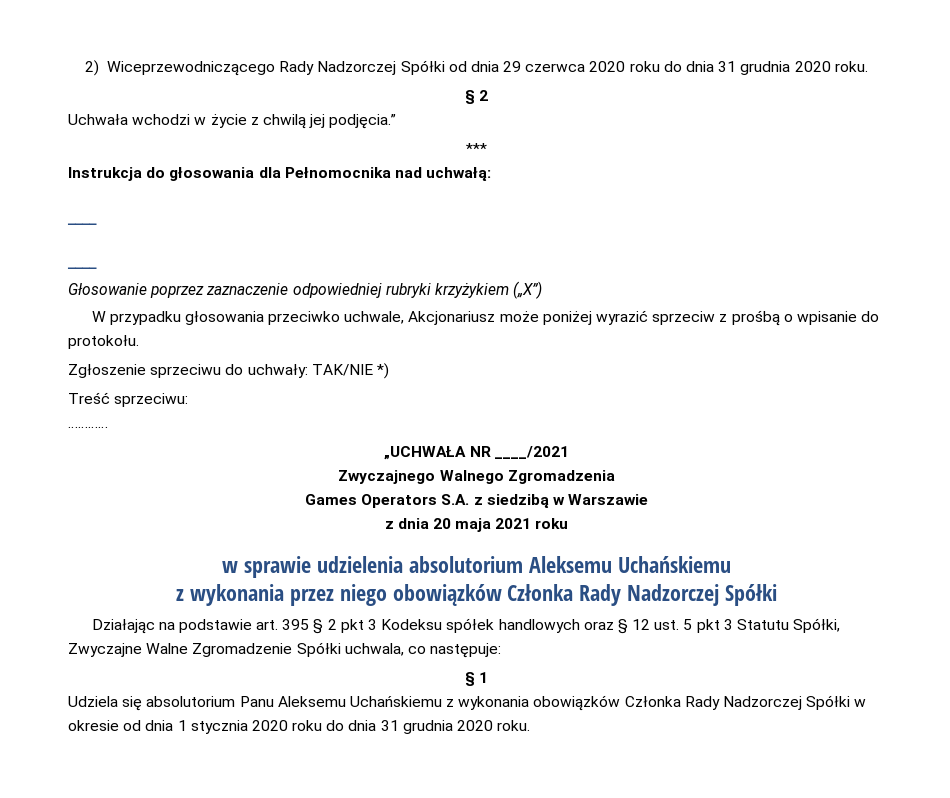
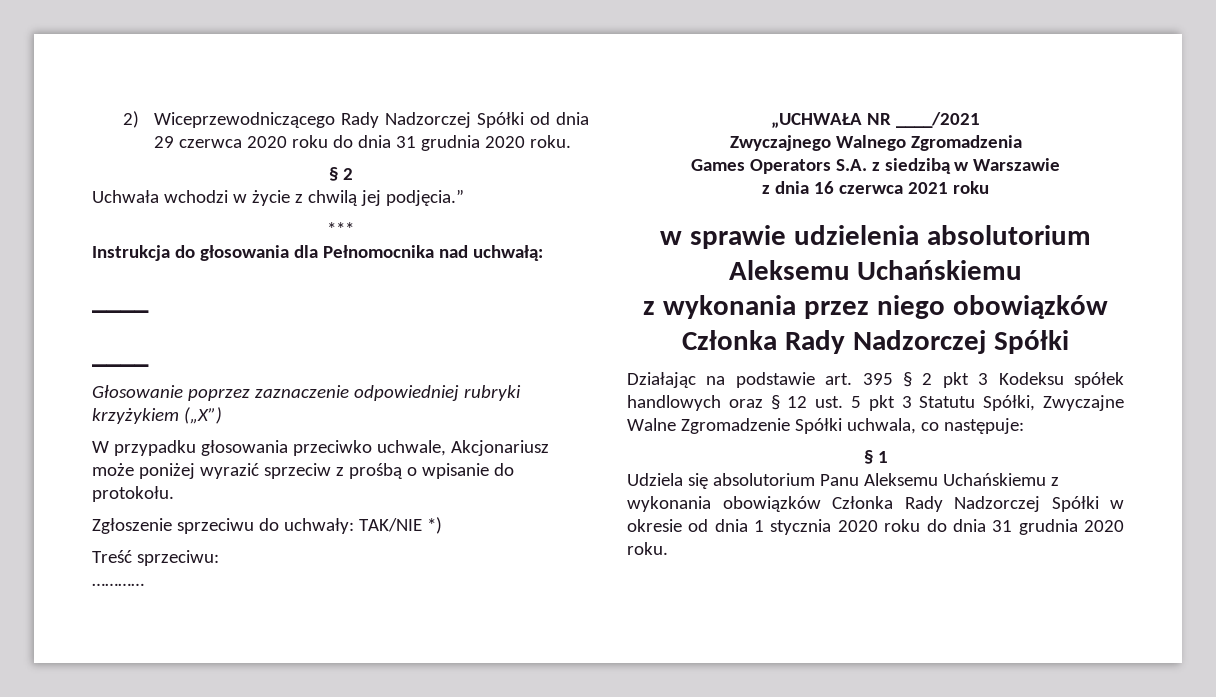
- z dnia 20 maja 2021 roku
+ z dnia 16 czerwca 2021 roku

